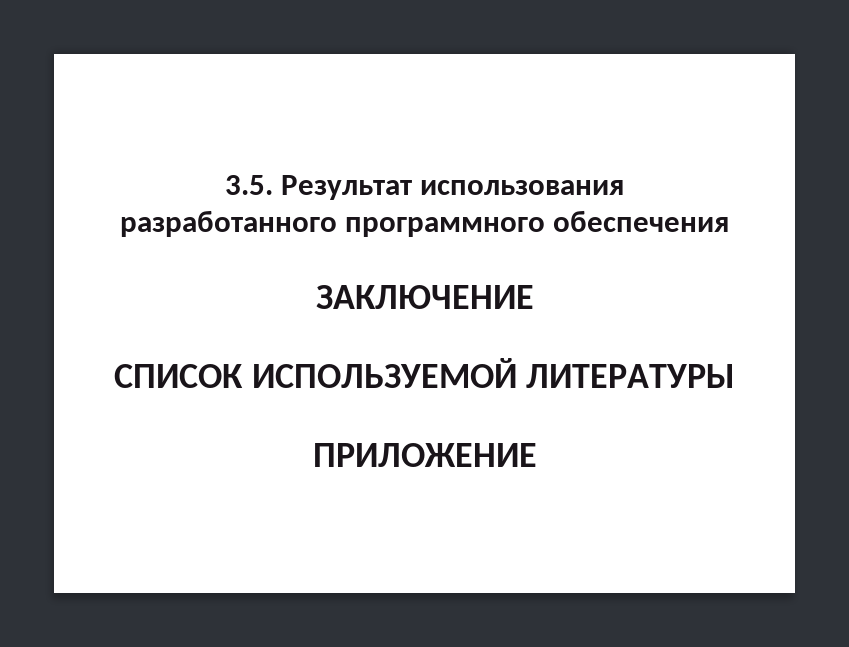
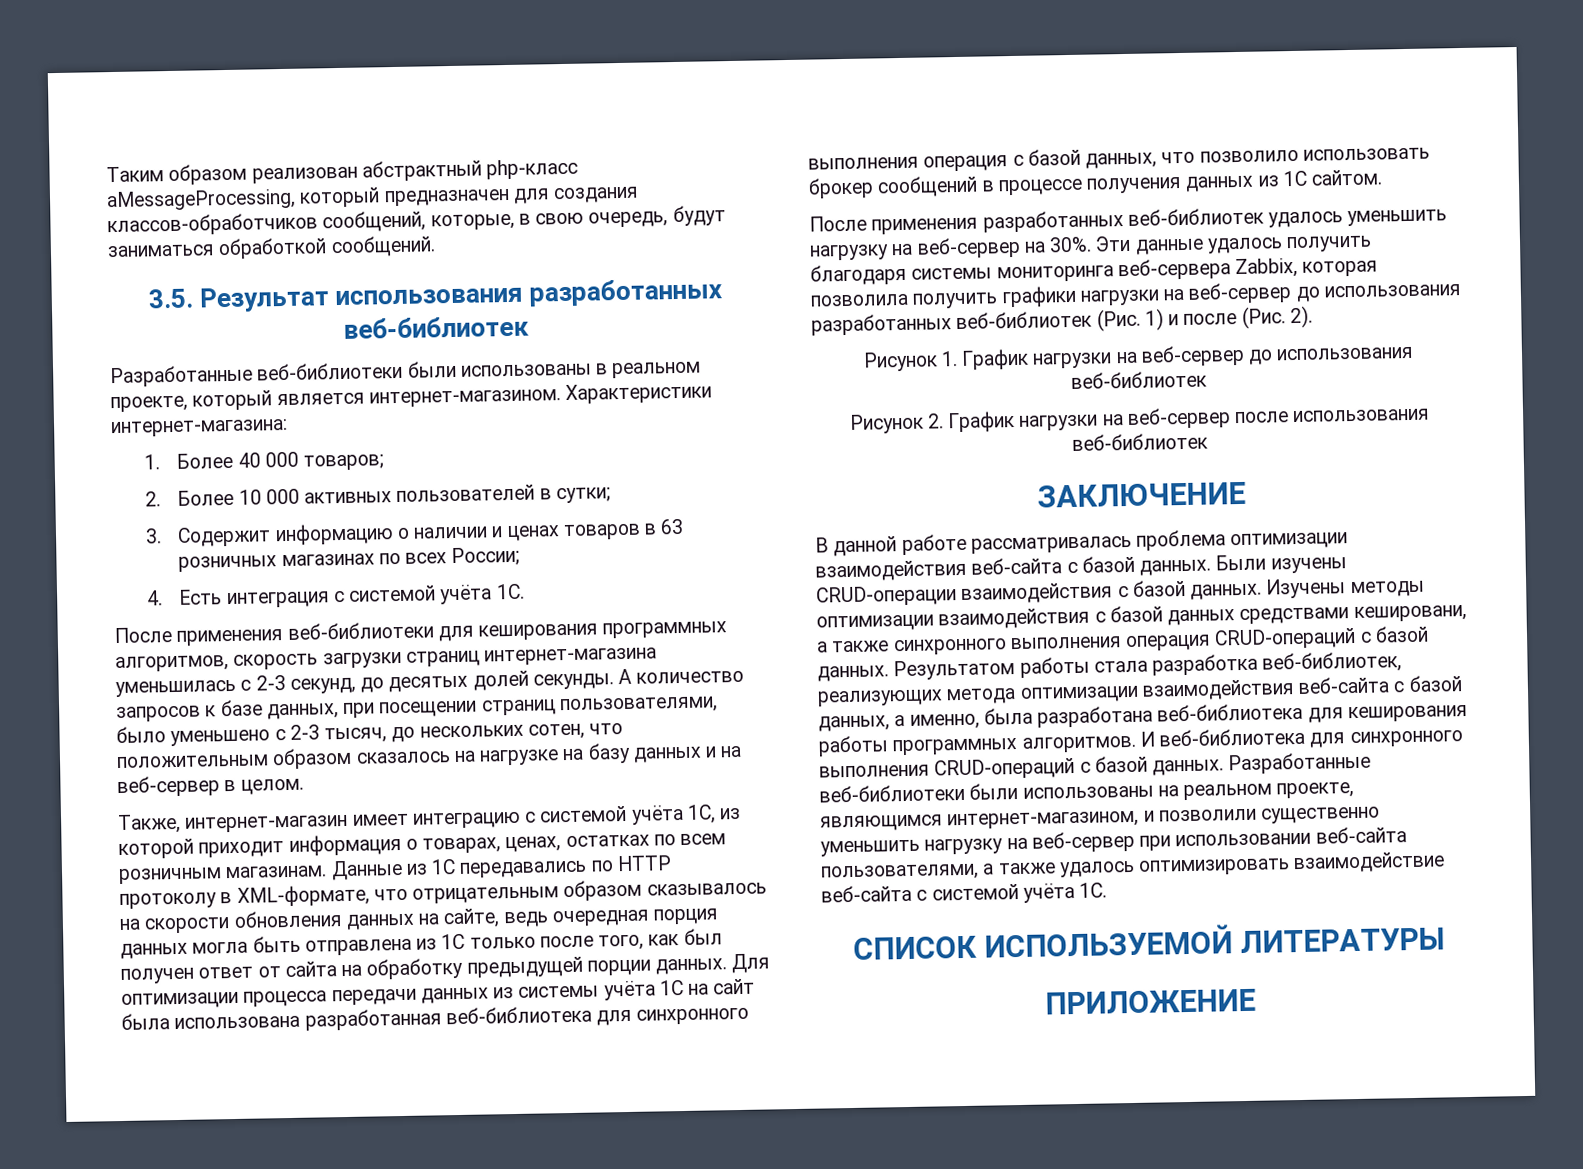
- 3.5. Результат использования разработанного программного обеспечения
+ Таким образом реализован абстрактный php-класс aMessageProcessing, который предназначен для создания классов-обработчиков сообщений, которые, в свою очередь, будут заниматься обработкой сообщений.
+ 3.5. Результат использования разработанных веб-библиотек
+ Разработанные веб-библиотеки были использованы в реальном проекте, который является интернет-магазином. Характеристики интернет-магазина:
+ 1. Более 40 000 товаров;
+ 2. Более 10 000 активных пользователей в сутки;
+ 3. Содержит информацию о наличии и ценах товаров в 63 розничных магазинах по всех России;
+ 4. Есть интеграция с системой учёта 1С.
+ После применения веб-библиотеки для кеширования программных алгоритмов, скорость загрузки страниц интернет-магазина уменьшилась с 2-3 секунд, до десятых долей секунды. А количество запросов к базе данных, при посещении страниц пользователями, было уменьшено с 2-3 тысяч, до нескольких сотен, что положительным образом сказалось на нагрузке на базу данных и на веб-сервер в целом.
+ Также, интернет-магазин имеет интеграцию с системой учёта 1С, из которой приходит информация о товарах, ценах, остатках по всем розничным магазинам. Данные из 1С передавались по HTTP протоколу в XML-формате, что отрицательным образом сказывалось на скорости обновления данных на сайте, ведь очередная порция данных могла быть отправлена из 1С только после того, как был получен ответ от сайта на обработку предыдущей порции данных. Для оптимизации процесса передачи данных из системы учёта 1С на сайт была использована разработанная веб-библиотека для синхронного выполнения операция с базой данных, что позволило использовать брокер сообщений в процессе получения данных из 1С сайтом.
+ После применения разработанных веб-библиотек удалось уменьшить нагрузку на веб-сервер на 30%. Эти данные удалось получить благодаря системы мониторинга веб-сервера Zabbix, которая позволила получить графики нагрузки на веб-сервер до использования разработанных веб-библиотек (Рис. 1) и после (Рис. 2).
+ Рисунок 1. График нагрузки на веб-сервер до использования веб-библиотек
+ Рисунок 2. График нагрузки на веб-сервер после использования веб-библиотек
  ЗАКЛЮЧЕНИЕ
+ В данной работе рассматривалась проблема оптимизации взаимодействия веб-сайта с базой данных. Были изучены CRUD-операции взаимодействия с базой данных. Изучены методы оптимизации взаимодействия с базой данных средствами кешировани, а также синхронного выполнения операция CRUD-операций с базой данных. Результатом работы стала разработка веб-библиотек, реализующих метода оптимизации взаимодействия веб-сайта с базой данных, а именно, была разработана веб-библиотека для кеширования работы программных алгоритмов. И веб-библиотека для синхронного выполнения CRUD-операций с базой данных. Разработанные веб-библиотеки были использованы на реальном проекте, являющимся интернет-магазином, и позволили существенно уменьшить нагрузку на веб-сервер при использовании веб-сайта пользователями, а также удалось оптимизировать взаимодействие веб-сайта с системой учёта 1С.

